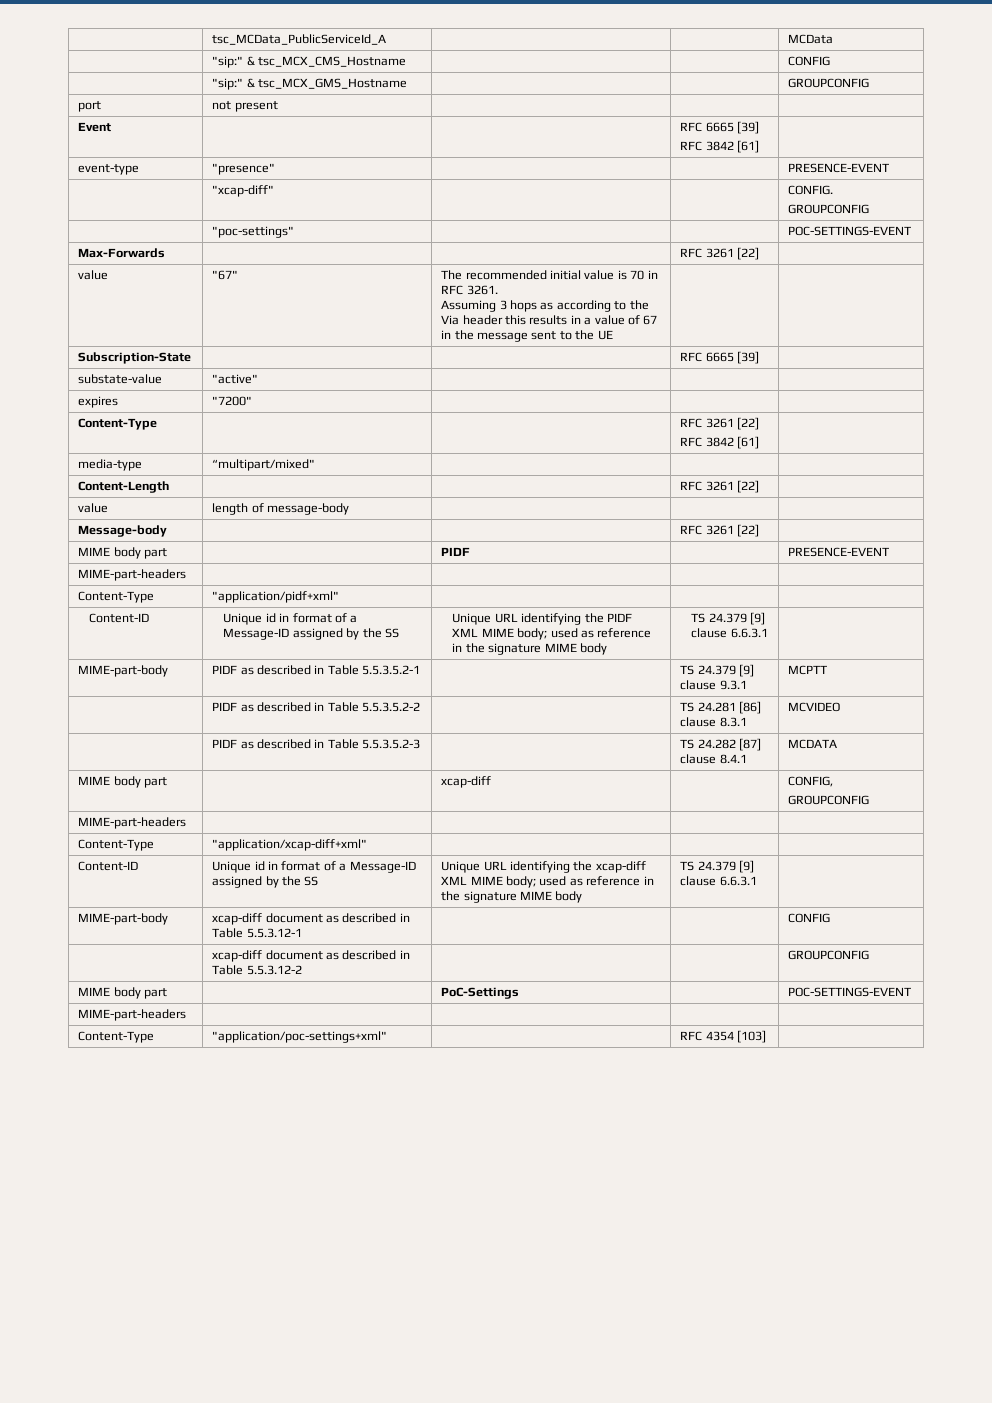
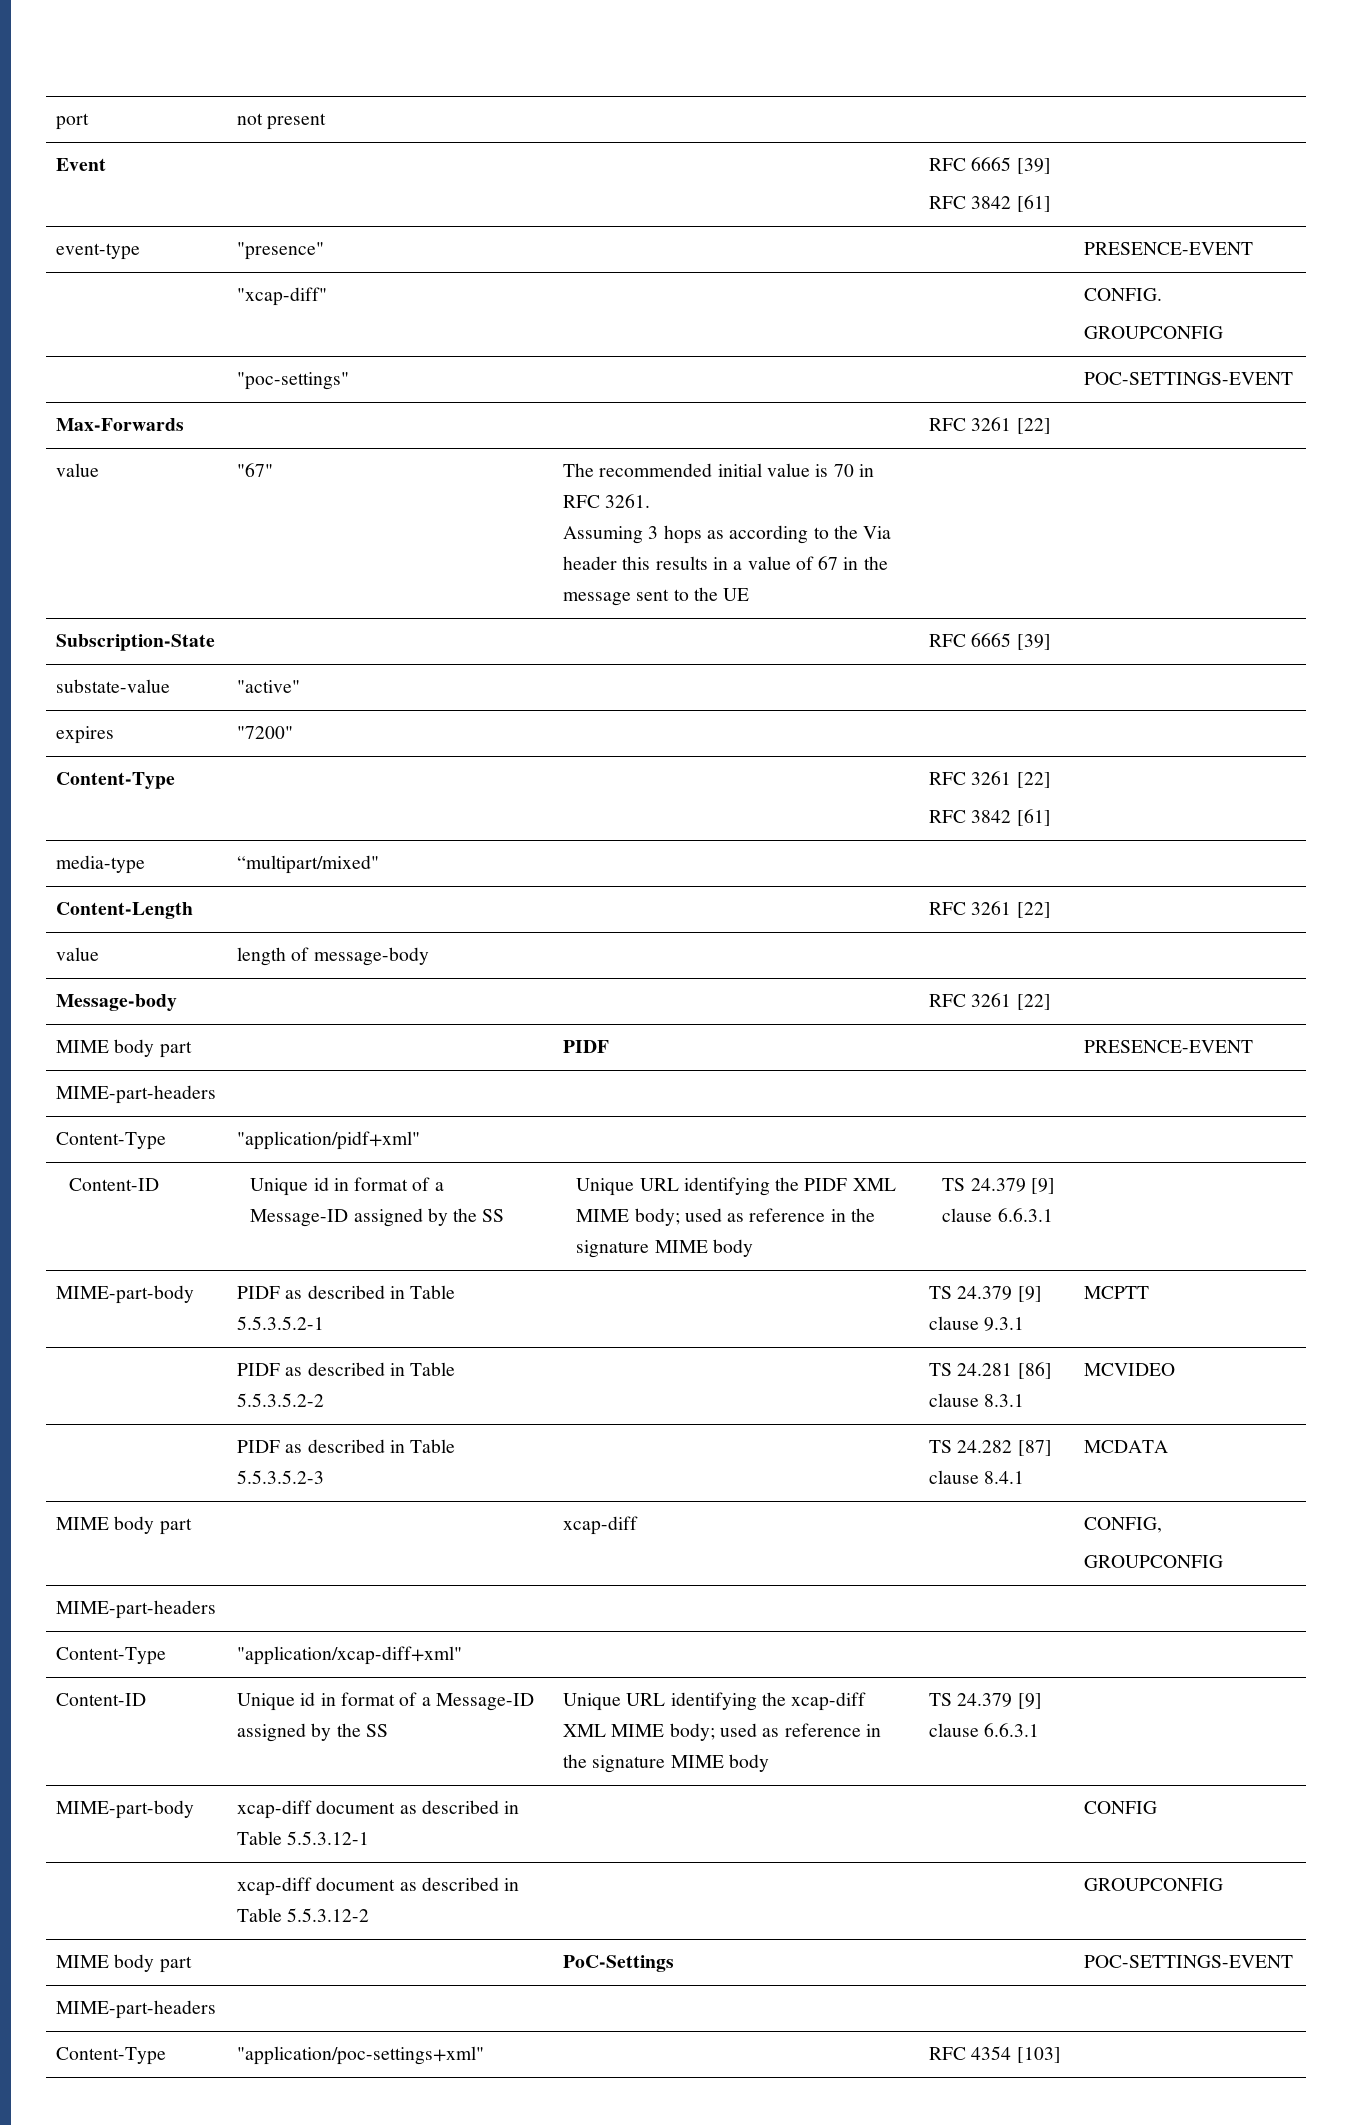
- | tsc_MCData_PublicServiceId_A | | | MCData
- | "sip:" & tsc_MCX_CMS_Hostname | | | CONFIG
- | "sip:" & tsc_MCX_GMS_Hostname | | | GROUPCONFIG

